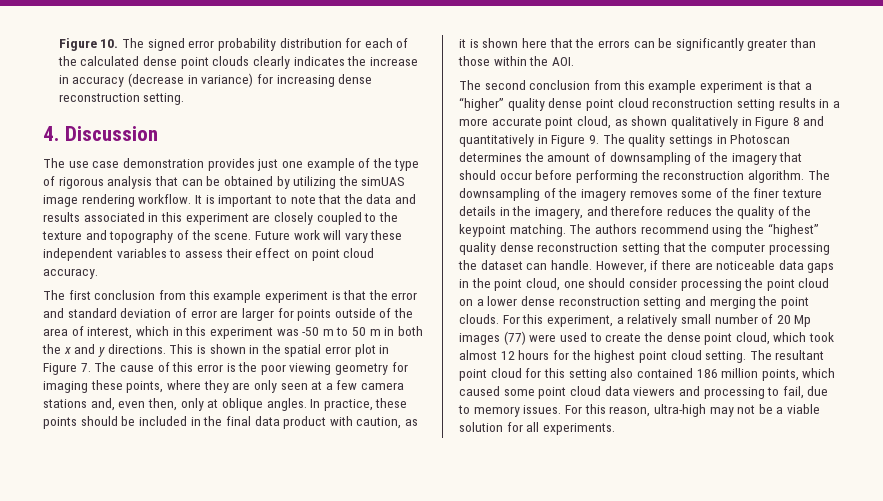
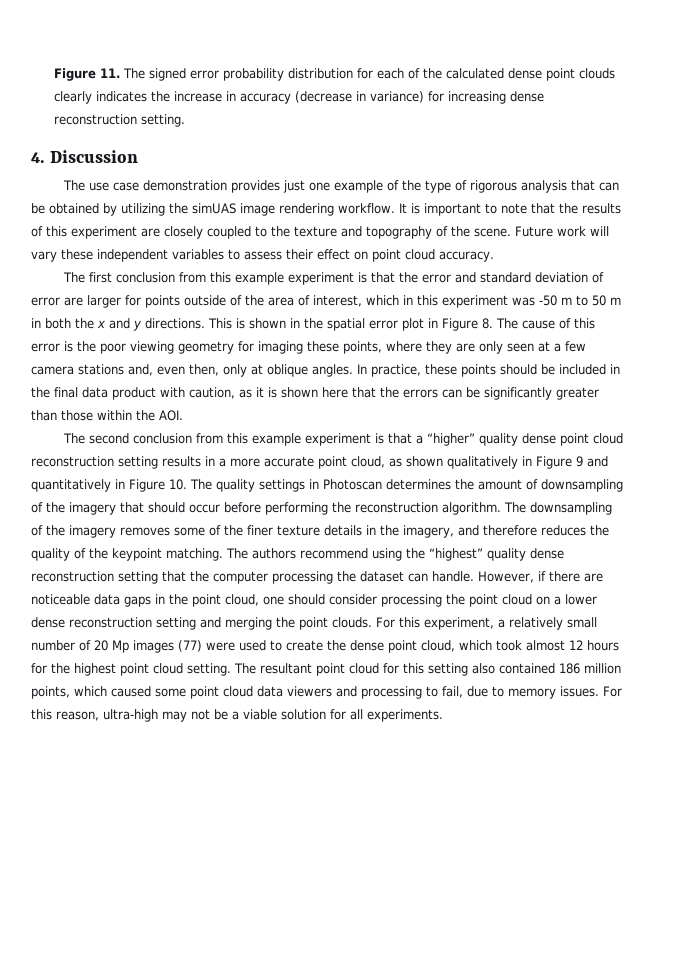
- Figure 10. The signed error probability distribution for each of the calculated dense point clouds clearly indicates the increase in accuracy (decrease in variance) for increasing dense reconstruction setting.
+ Figure 11. The signed error probability distribution for each of the calculated dense point clouds clearly indicates the increase in accuracy (decrease in variance) for increasing dense reconstruction setting.
- It is important to note that the data and results associated in this experiment are closely coupled to the texture and topography of the scene.
+ It is important to note that the results of this experiment are closely coupled to the texture and topography of the scene.
- This is shown in the spatial error plot in Figure 7. The cause of this error is the poor viewing geometry for imaging these points, where they are only seen at a few camera stations and, even then, only at oblique angles.
+ This is shown in the spatial error plot in Figure 8. The cause of this error is the poor viewing geometry for imaging these points, where they are only seen at a few camera stations and, even then, only at oblique angles.
- The second conclusion from this example experiment is that a “higher” quality dense point cloud reconstruction setting results in a more accurate point cloud, as shown qualitatively in Figure 8 and quantitatively in Figure 9. The quality settings in Photoscan determines the amount of downsampling of the imagery that should occur before performing the reconstruction algorithm.
+ The second conclusion from this example experiment is that a “higher” quality dense point cloud reconstruction setting results in a more accurate point cloud, as shown qualitatively in Figure 9 and quantitatively in Figure 10. The quality settings in Photoscan determines the amount of downsampling of the imagery that should occur before performing the reconstruction algorithm.

